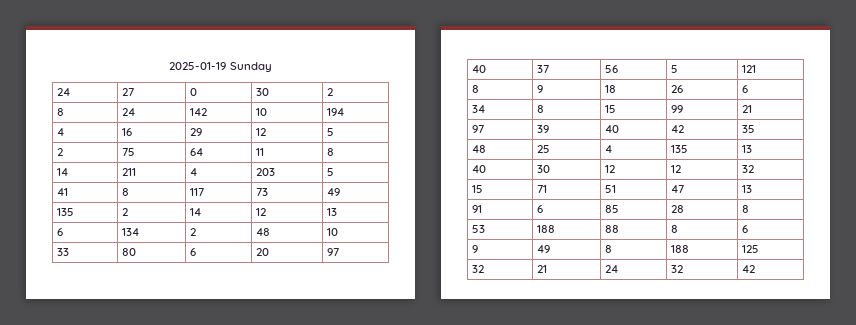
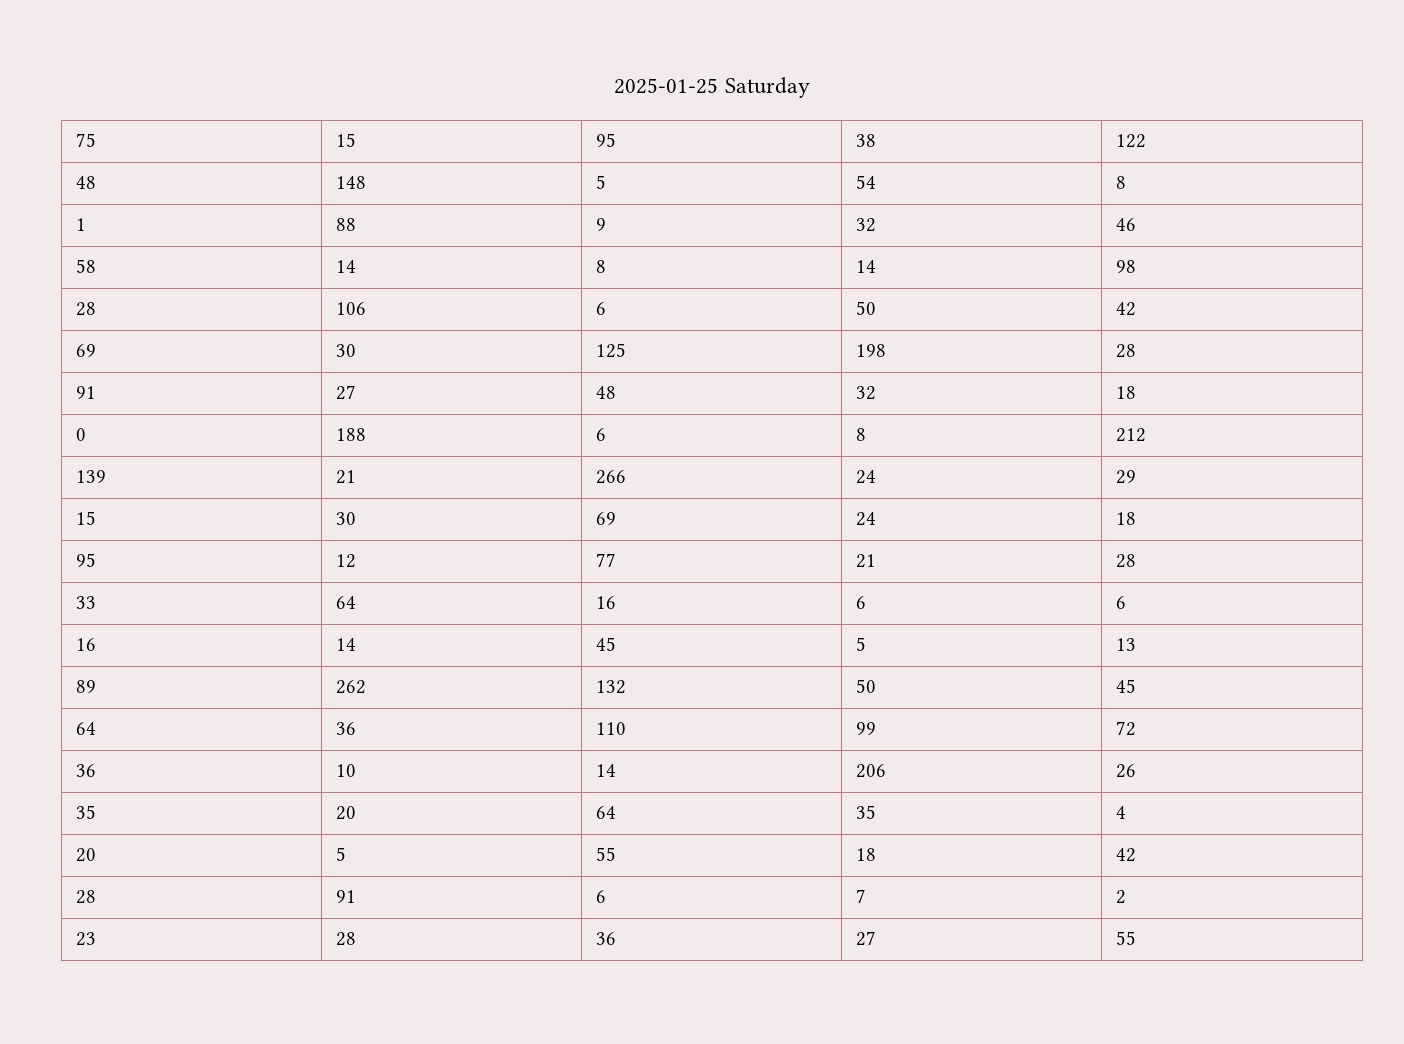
- 2025-01-19 Sunday
- 24 | 27 | 0 | 30 | 2
- 8 | 24 | 142 | 10 | 194
- 4 | 16 | 29 | 12 | 5
- 2 | 75 | 64 | 11 | 8
- 14 | 211 | 4 | 203 | 5
- 41 | 8 | 117 | 73 | 49
- 135 | 2 | 14 | 12 | 13
- 6 | 134 | 2 | 48 | 10
- 33 | 80 | 6 | 20 | 97
- 40 | 37 | 56 | 5 | 121
- 8 | 9 | 18 | 26 | 6
- 34 | 8 | 15 | 99 | 21
- 97 | 39 | 40 | 42 | 35
- 48 | 25 | 4 | 135 | 13
- 40 | 30 | 12 | 12 | 32
- 15 | 71 | 51 | 47 | 13
- 91 | 6 | 85 | 28 | 8
- 53 | 188 | 88 | 8 | 6
- 9 | 49 | 8 | 188 | 125
- 32 | 21 | 24 | 32 | 42
+ 2025-01-25 Saturday
+ 75 | 15 | 95 | 38 | 122
+ 48 | 148 | 5 | 54 | 8
+ 1 | 88 | 9 | 32 | 46
+ 58 | 14 | 8 | 14 | 98
+ 28 | 106 | 6 | 50 | 42
+ 69 | 30 | 125 | 198 | 28
+ 91 | 27 | 48 | 32 | 18
+ 0 | 188 | 6 | 8 | 212
+ 139 | 21 | 266 | 24 | 29
+ 15 | 30 | 69 | 24 | 18
+ 95 | 12 | 77 | 21 | 28
+ 33 | 64 | 16 | 6 | 6
+ 16 | 14 | 45 | 5 | 13
+ 89 | 262 | 132 | 50 | 45
+ 64 | 36 | 110 | 99 | 72
+ 36 | 10 | 14 | 206 | 26
+ 35 | 20 | 64 | 35 | 4
+ 20 | 5 | 55 | 18 | 42
+ 28 | 91 | 6 | 7 | 2
+ 23 | 28 | 36 | 27 | 55

